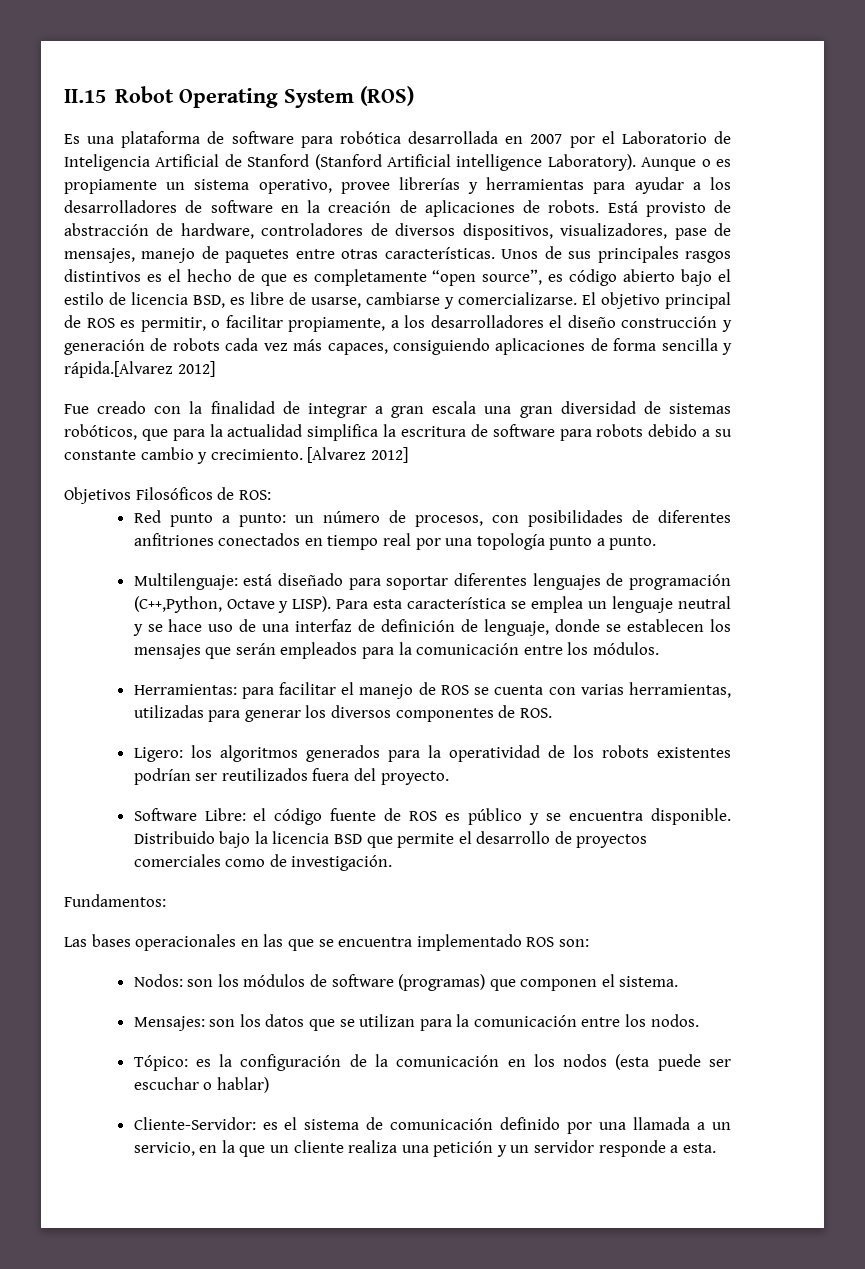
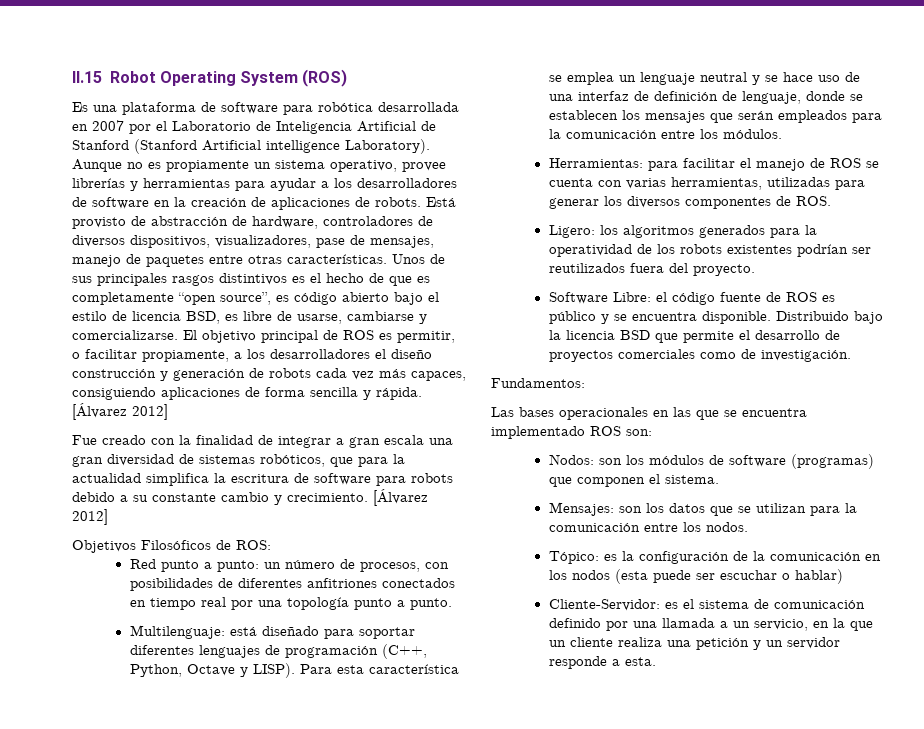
- Aunque o es propiamente un sistema operativo, provee librerías y herramientas para ayudar a los desarrolladores de software en la creación de aplicaciones de robots.
+ Aunque no es propiamente un sistema operativo, provee librerías y herramientas para ayudar a los desarrolladores de software en la creación de aplicaciones de robots.
- El objetivo principal de ROS es permitir, o facilitar propiamente, a los desarrolladores el diseño construcción y generación de robots cada vez más capaces, consiguiendo aplicaciones de forma sencilla y rápida.[Alvarez 2012]
+ El objetivo principal de ROS es permitir, o facilitar propiamente, a los desarrolladores el diseño construcción y generación de robots cada vez más capaces, consiguiendo aplicaciones de forma sencilla y rápida. [Álvarez 2012]
- Fue creado con la finalidad de integrar a gran escala una gran diversidad de sistemas robóticos, que para la actualidad simplifica la escritura de software para robots debido a su constante cambio y crecimiento. [Alvarez 2012]
+ Fue creado con la finalidad de integrar a gran escala una gran diversidad de sistemas robóticos, que para la actualidad simplifica la escritura de software para robots debido a su constante cambio y crecimiento. [Álvarez 2012]
- Multilenguaje: está diseñado para soportar diferentes lenguajes de programación (C++,Python, Octave y LISP).
+ Multilenguaje: está diseñado para soportar diferentes lenguajes de programación (C++, Python, Octave y LISP).

